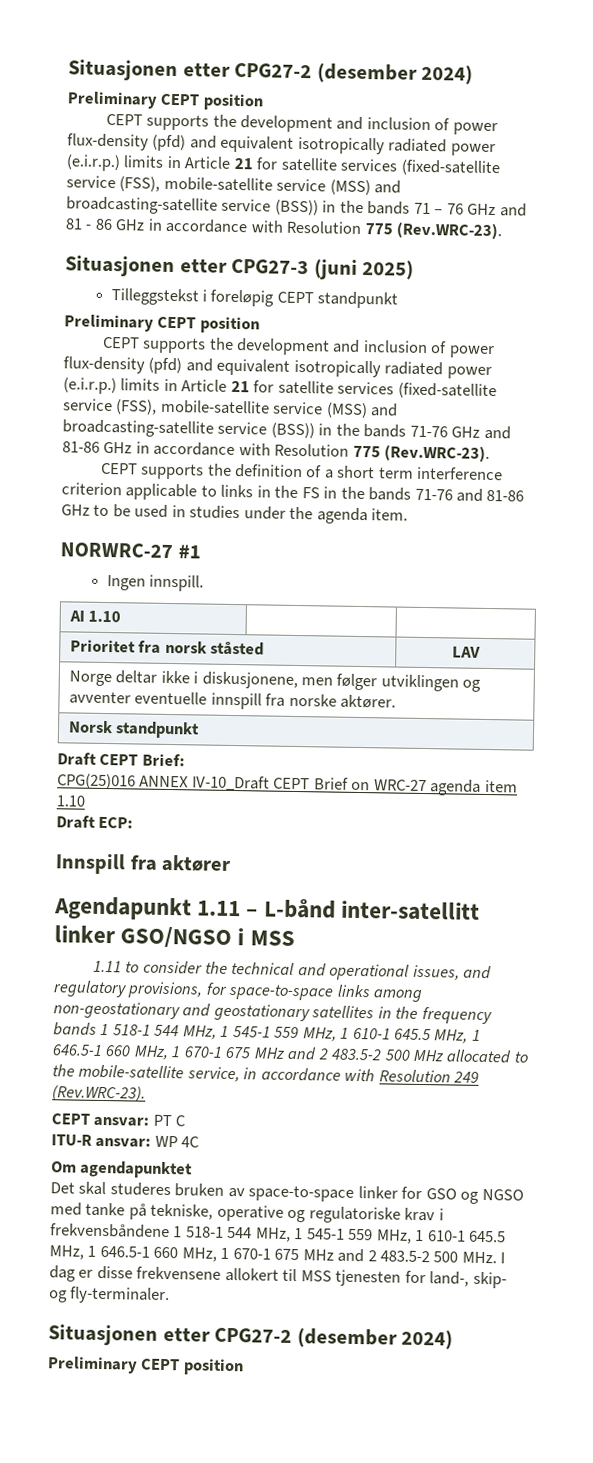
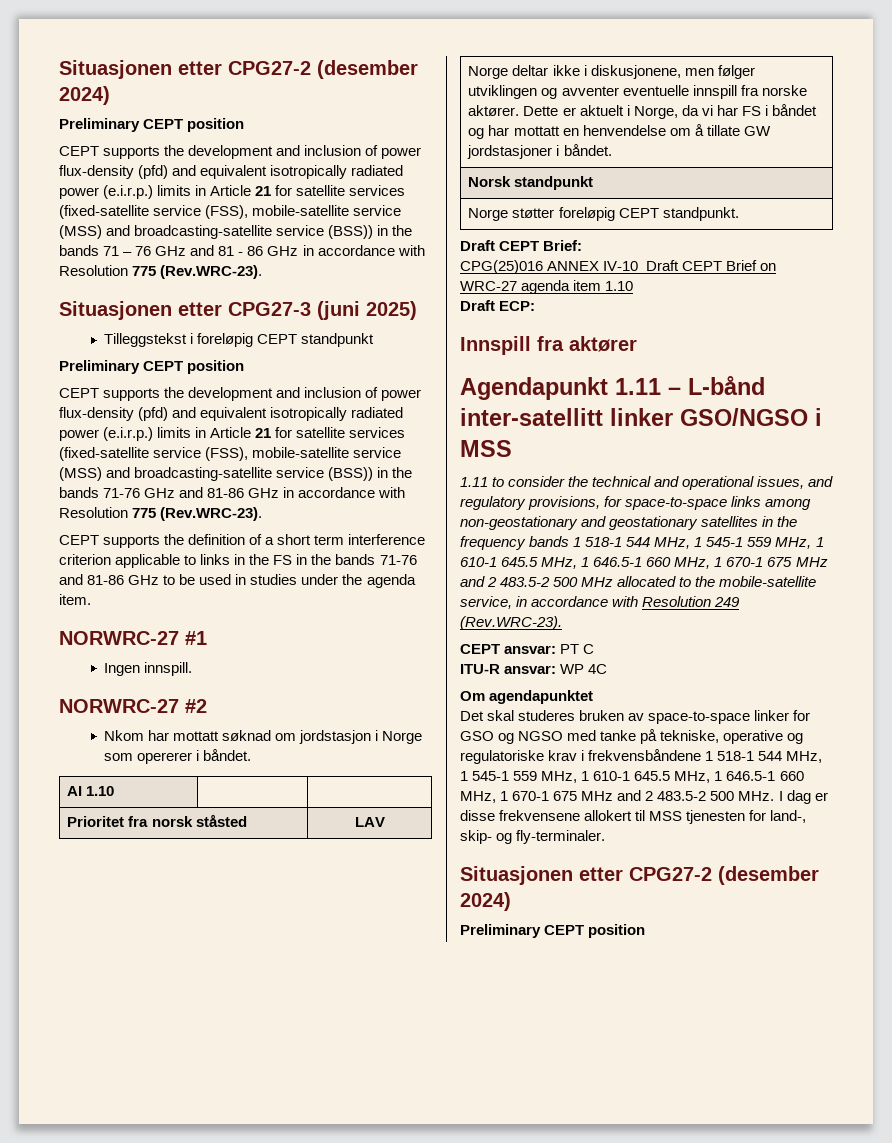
+ NORWRC-27 #2
+ Nkom har mottatt søknad om jordstasjon i Norge som opererer i båndet.
- Norge deltar ikke i diskusjonene, men følger utviklingen og avventer eventuelle innspill fra norske aktører.
+ Norge deltar ikke i diskusjonene, men følger utviklingen og avventer eventuelle innspill fra norske aktører. Dette er aktuelt i Norge, da vi har FS i båndet og har mottatt en henvendelse om å tillate GW jordstasjoner i båndet.
  Norsk standpunkt
+ Norge støtter foreløpig CEPT standpunkt.

